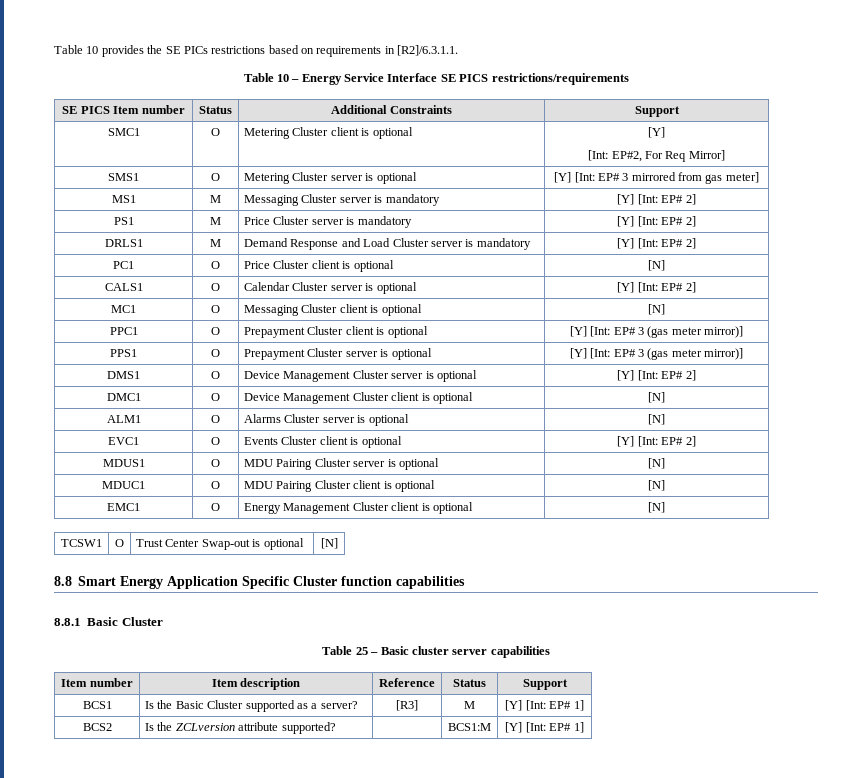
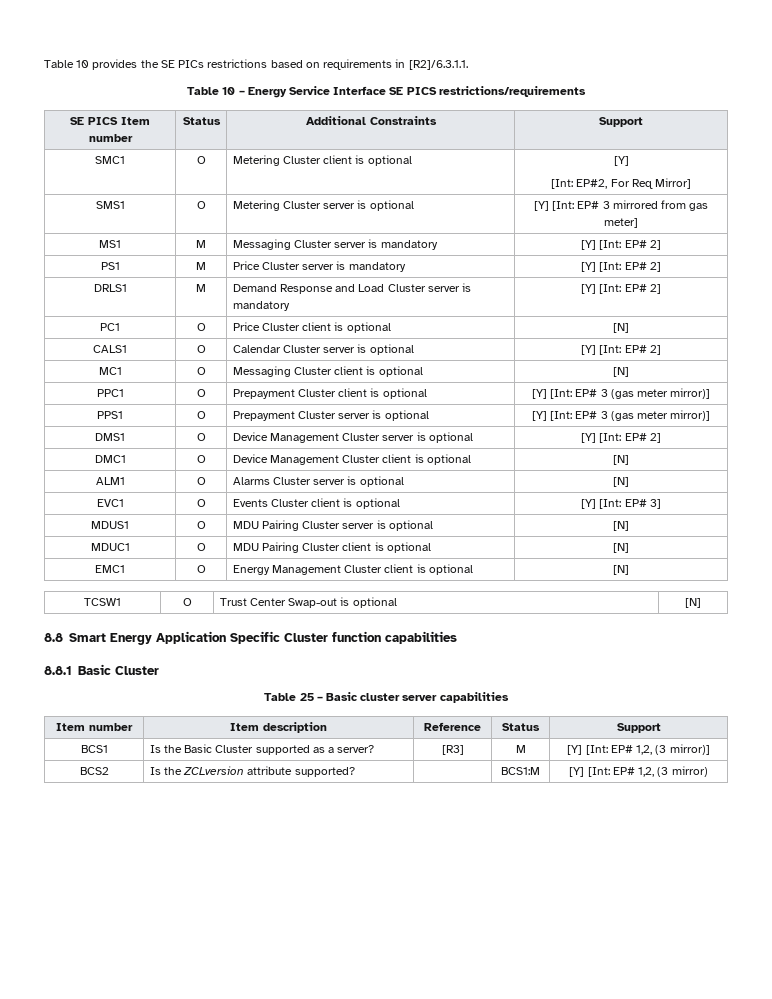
- EVC1 | O | Events Cluster client is optional | [Y] [Int: EP# 2]
+ EVC1 | O | Events Cluster client is optional | [Y] [Int: EP# 3]
- BCS1 | Is the Basic Cluster supported as a server? | [R3] | M | [Y] [Int: EP# 1]
+ BCS1 | Is the Basic Cluster supported as a server? | [R3] | M | [Y] [Int: EP# 1,2, (3 mirror)]
- BCS2 | Is the ZCLversion attribute supported? | | BCS1:M | [Y] [Int: EP# 1]
+ BCS2 | Is the ZCLversion attribute supported? | | BCS1:M | [Y] [Int: EP# 1,2, (3 mirror)

